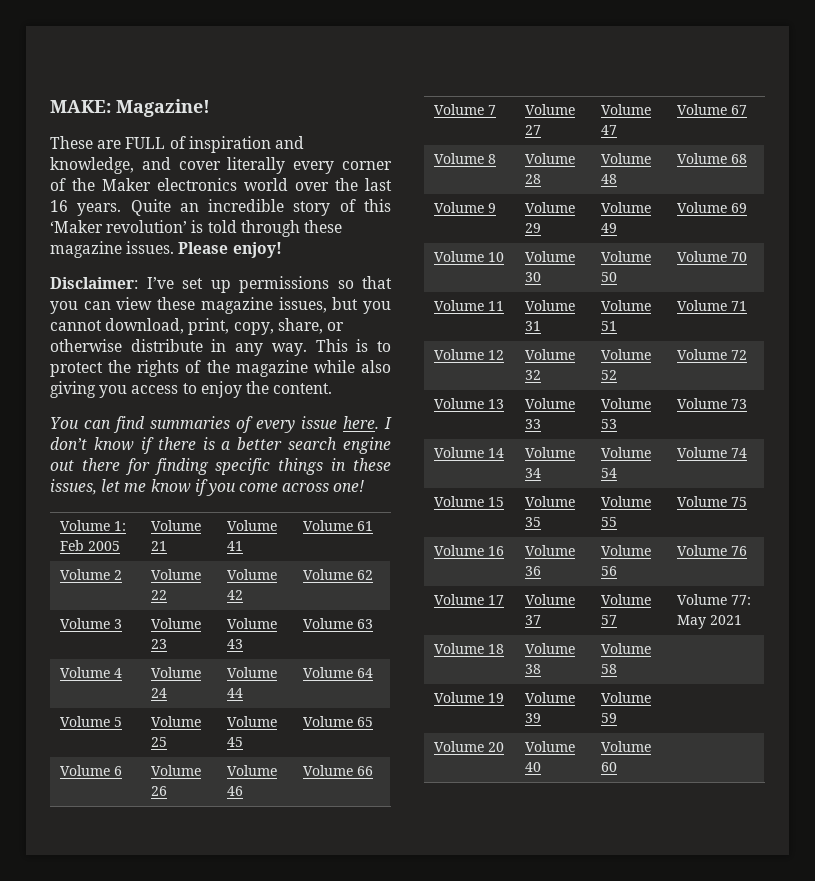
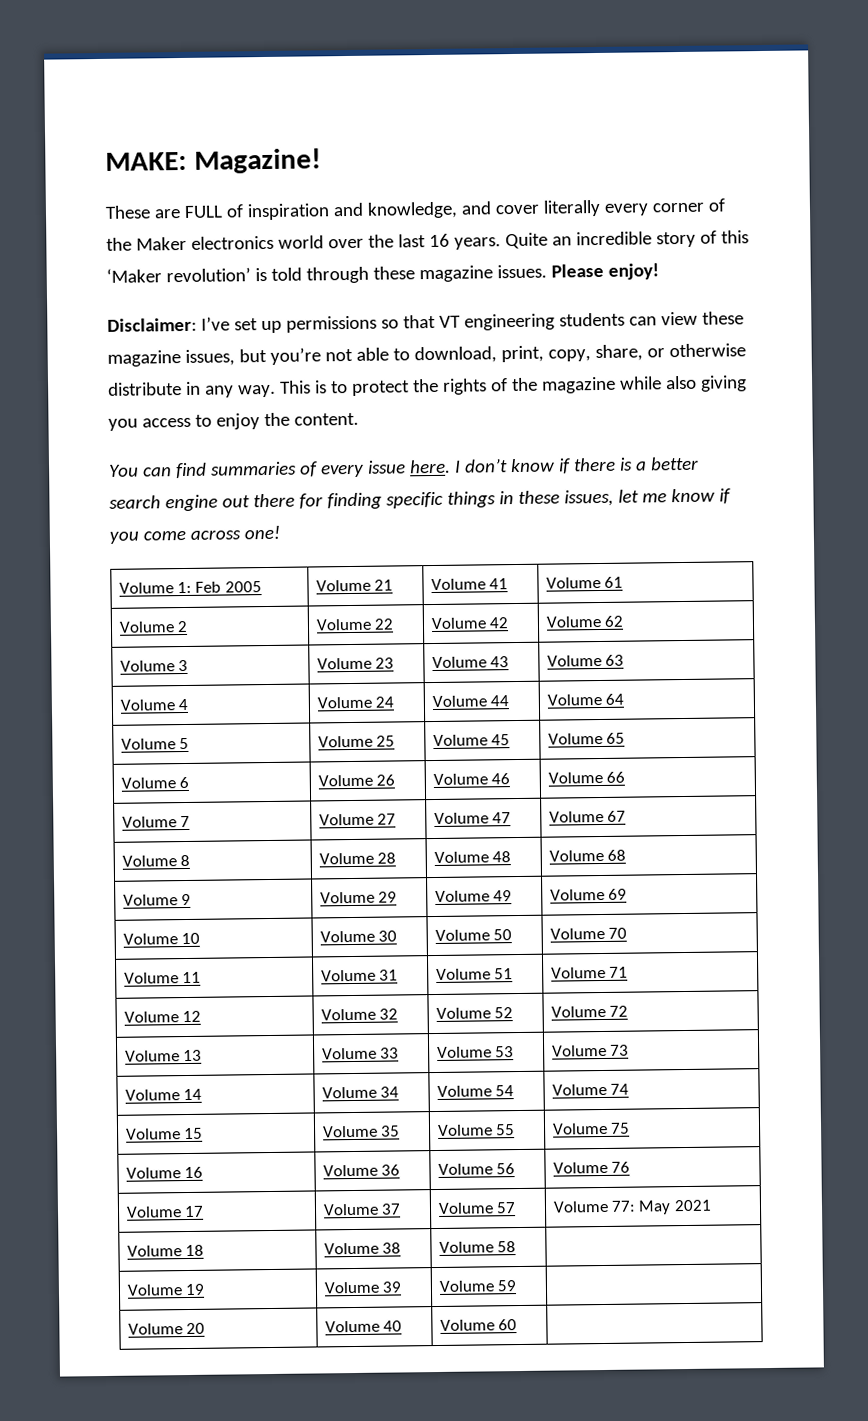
- Disclaimer: I’ve set up permissions so that you can view these magazine issues, but you cannot download, print, copy, share, or otherwise distribute in any way.
+ Disclaimer: I’ve set up permissions so that VT engineering students can view these magazine issues, but you’re not able to download, print, copy, share, or otherwise distribute in any way.

